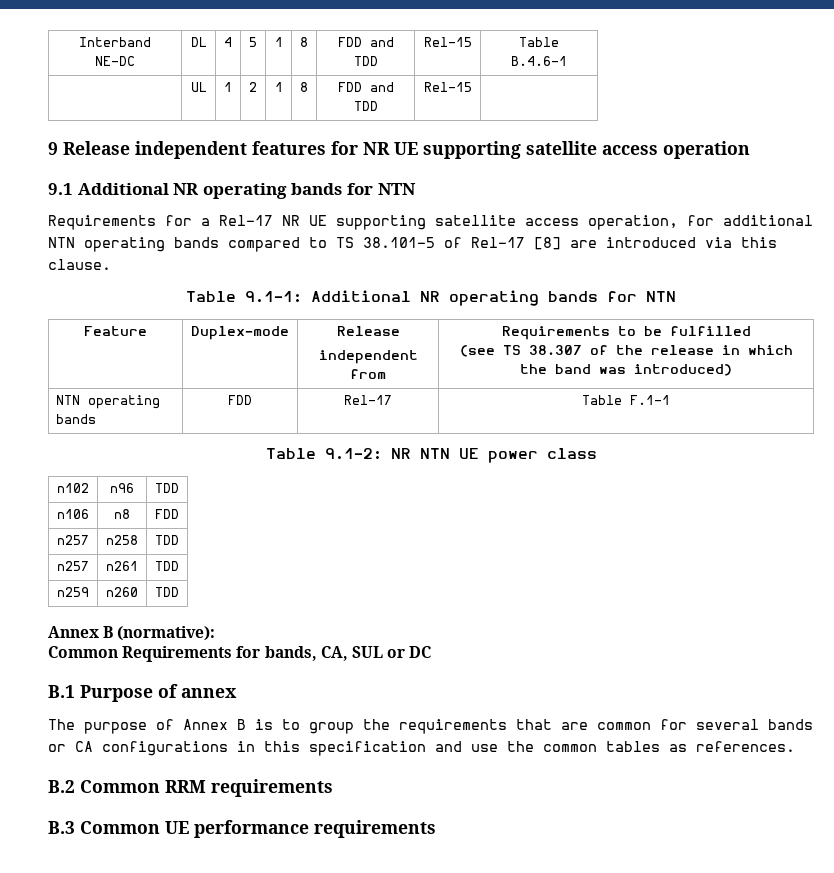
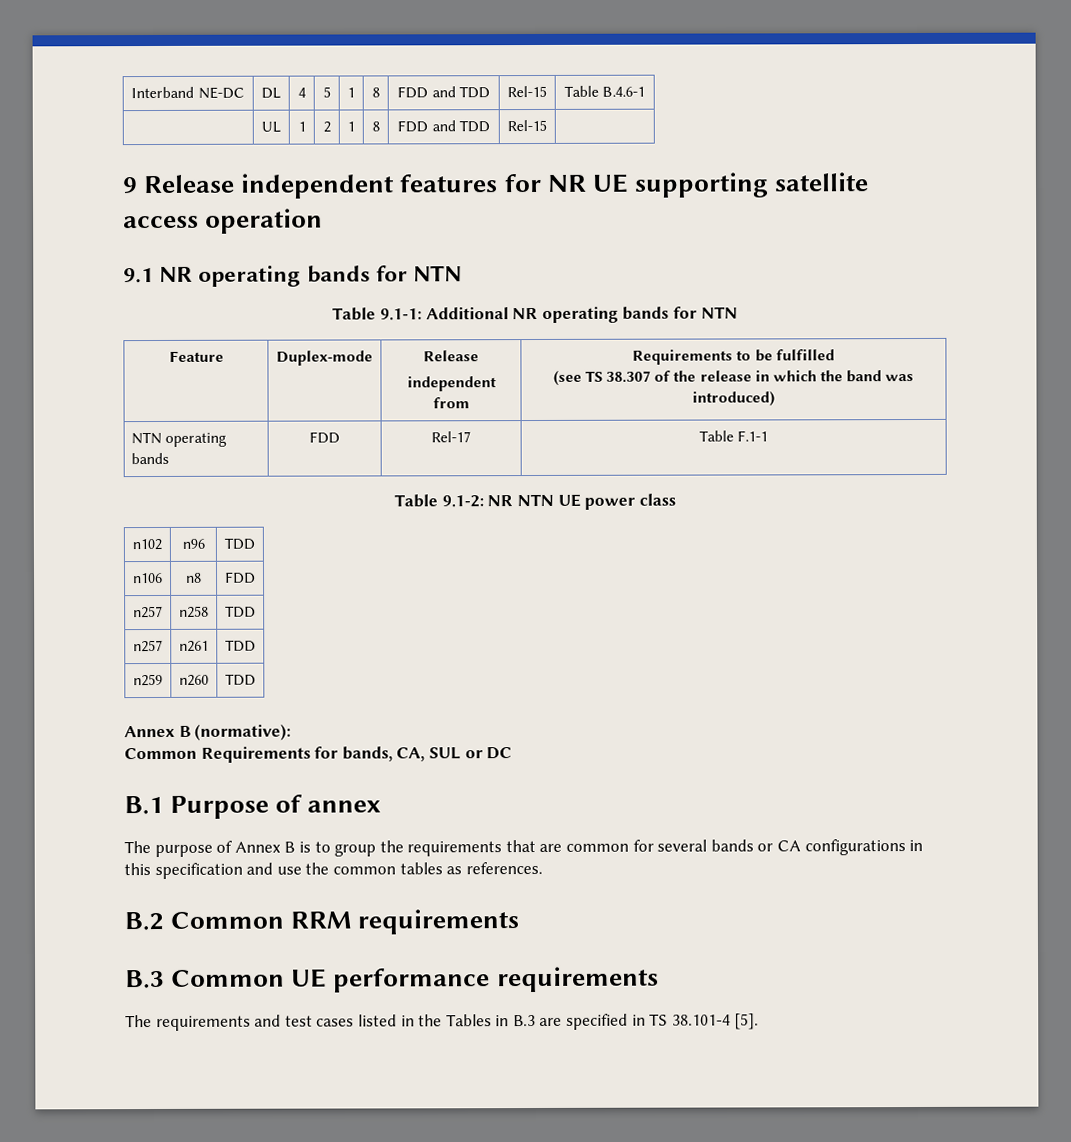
- 9.1 Additional NR operating bands for NTN
- Requirements for a Rel-17 NR UE supporting satellite access operation, for additional NTN operating bands compared to TS 38.101-5 of Rel-17 [8] are introduced via this clause.
+ 9.1 NR operating bands for NTN
+ The requirements and test cases listed in the Tables in B.3 are specified in TS 38.101-4 [5].

